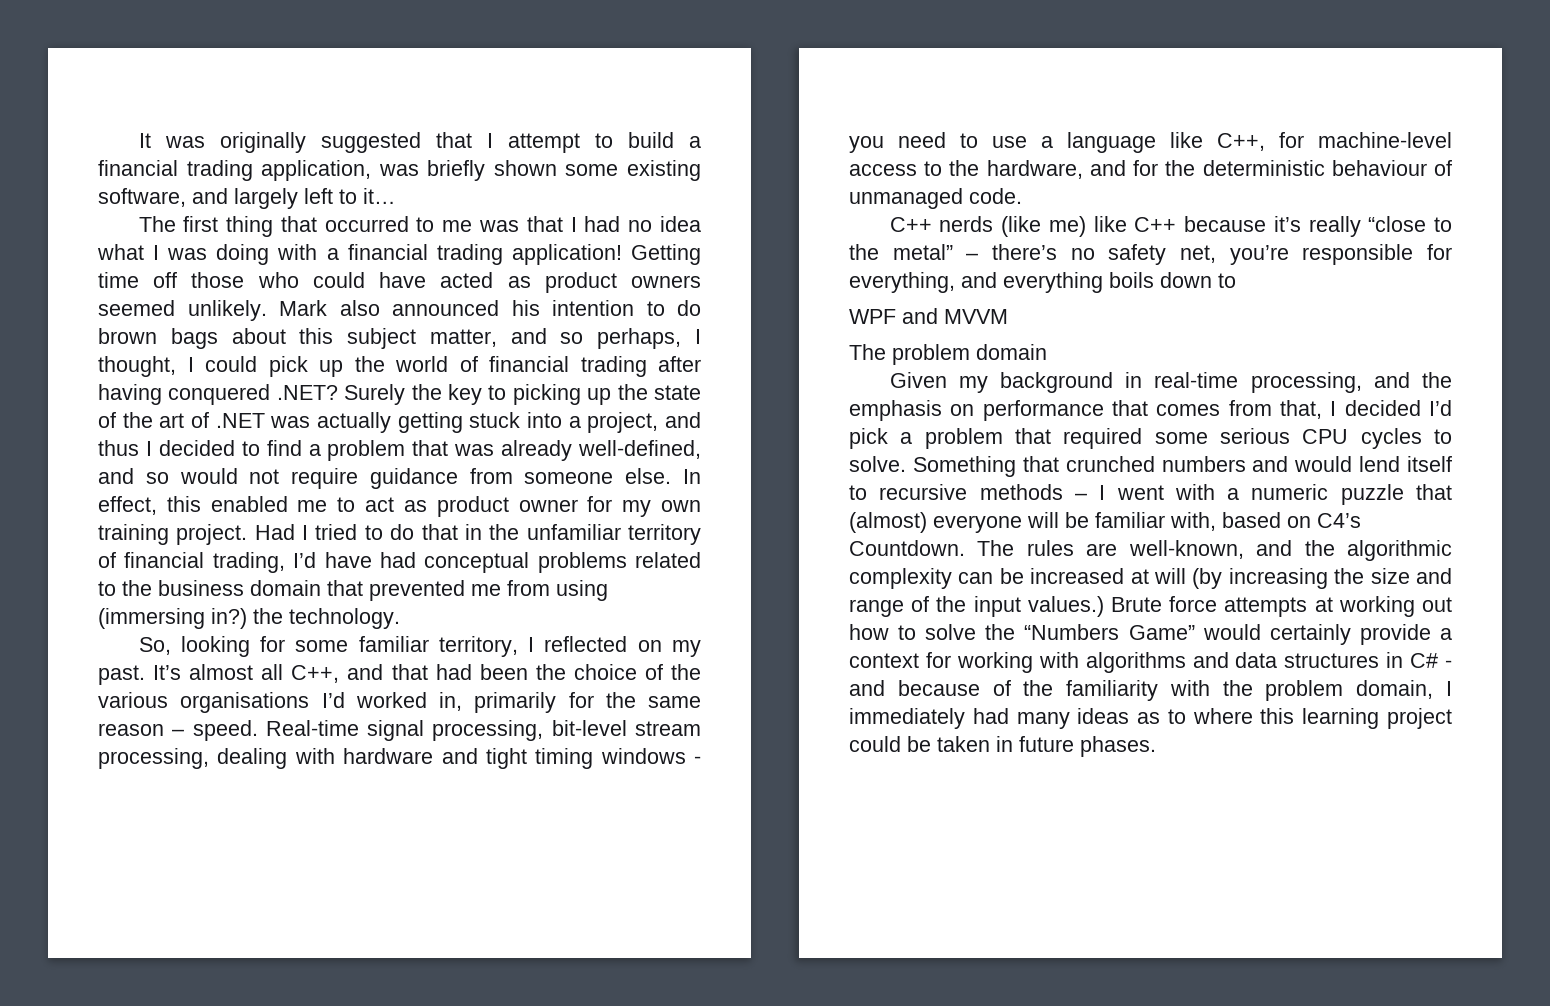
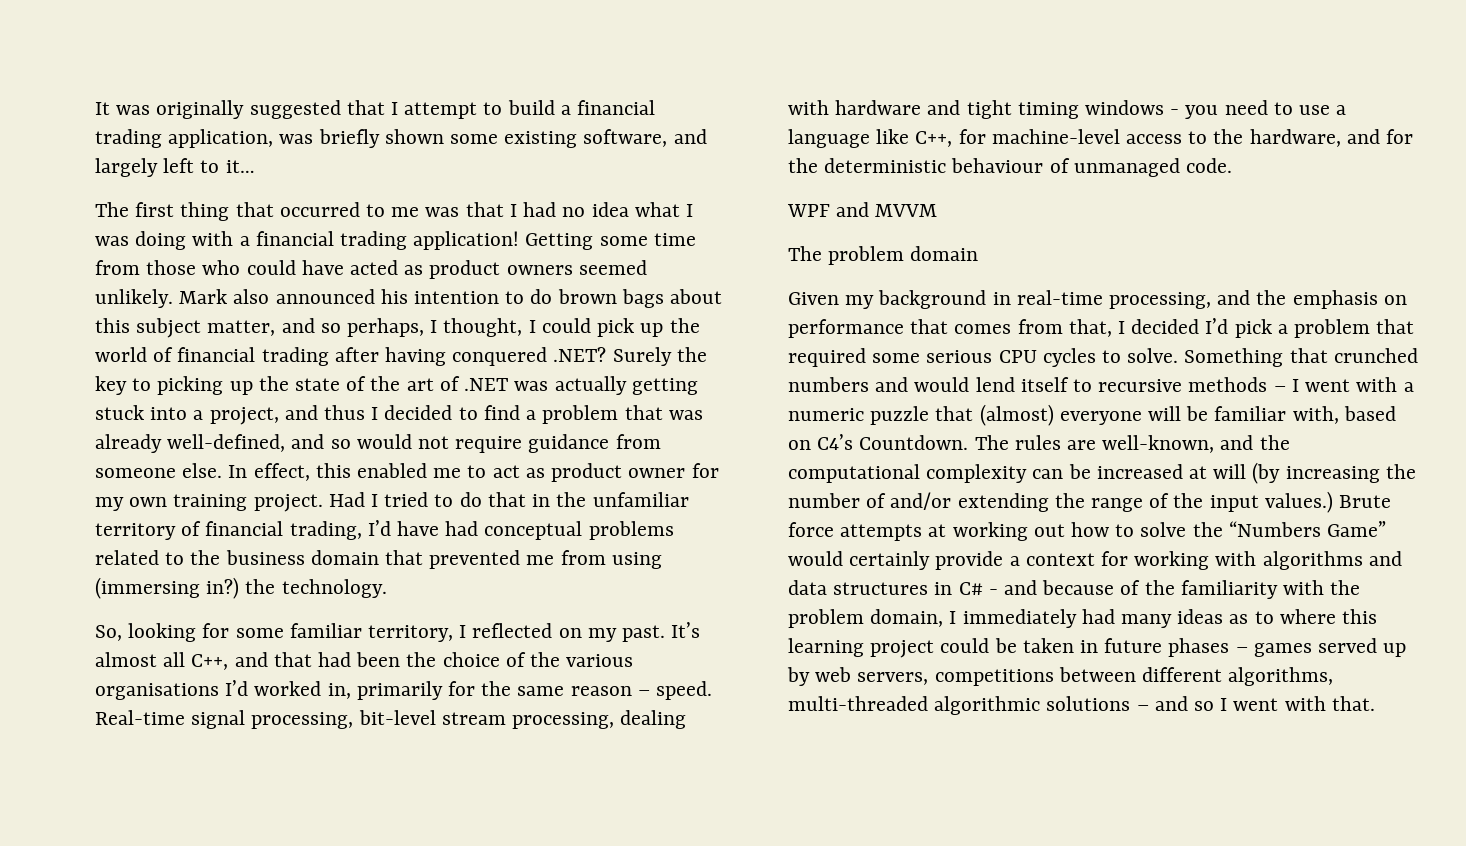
- Getting time off those who could have acted as product owners seemed unlikely.
+ Getting some time from those who could have acted as product owners seemed unlikely.
- C++ nerds (like me) like C++ because it’s really “close to the metal” – there’s no safety net, you’re responsible for everything, and everything boils down to
- The rules are well-known, and the algorithmic complexity can be increased at will (by increasing the size and range of the input values.)
+ The rules are well-known, and the computational complexity can be increased at will (by increasing the number of and/or extending the range of the input values.)
- Brute force attempts at working out how to solve the “Numbers Game” would certainly provide a context for working with algorithms and data structures in C# - and because of the familiarity with the problem domain, I immediately had many ideas as to where this learning project could be taken in future phases.
+ Brute force attempts at working out how to solve the “Numbers Game” would certainly provide a context for working with algorithms and data structures in C# - and because of the familiarity with the problem domain, I immediately had many ideas as to where this learning project could be taken in future phases – games served up by web servers, competitions between different algorithms, multi-threaded algorithmic solutions – and so I went with that.

